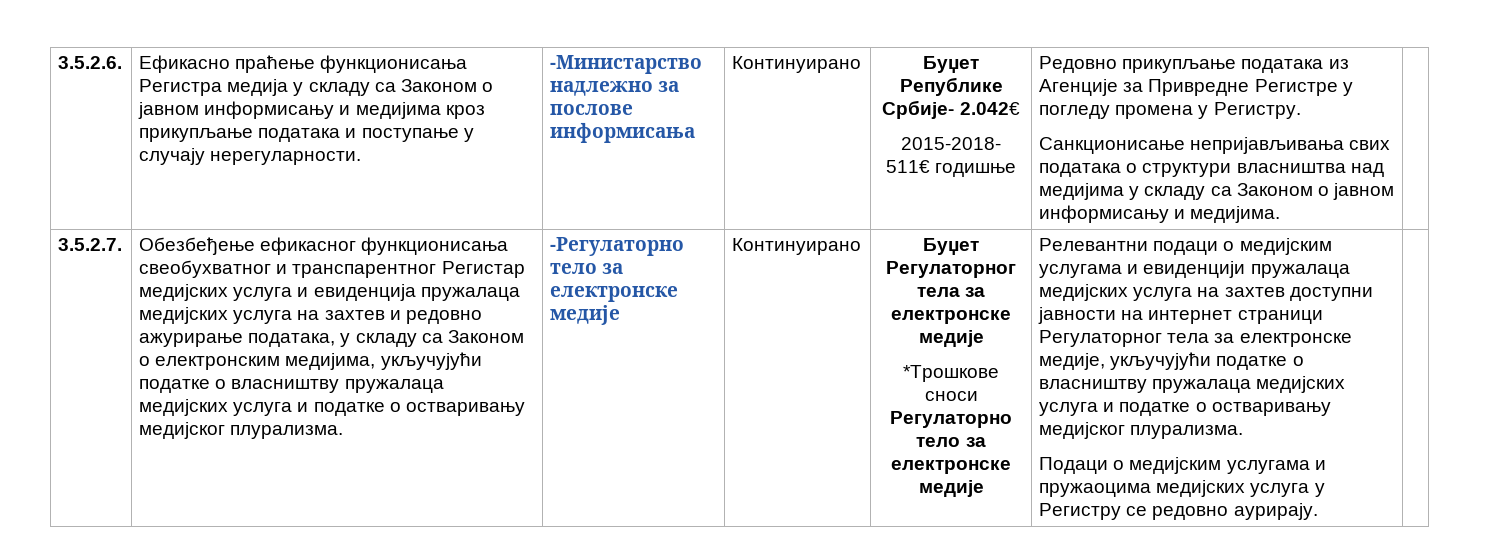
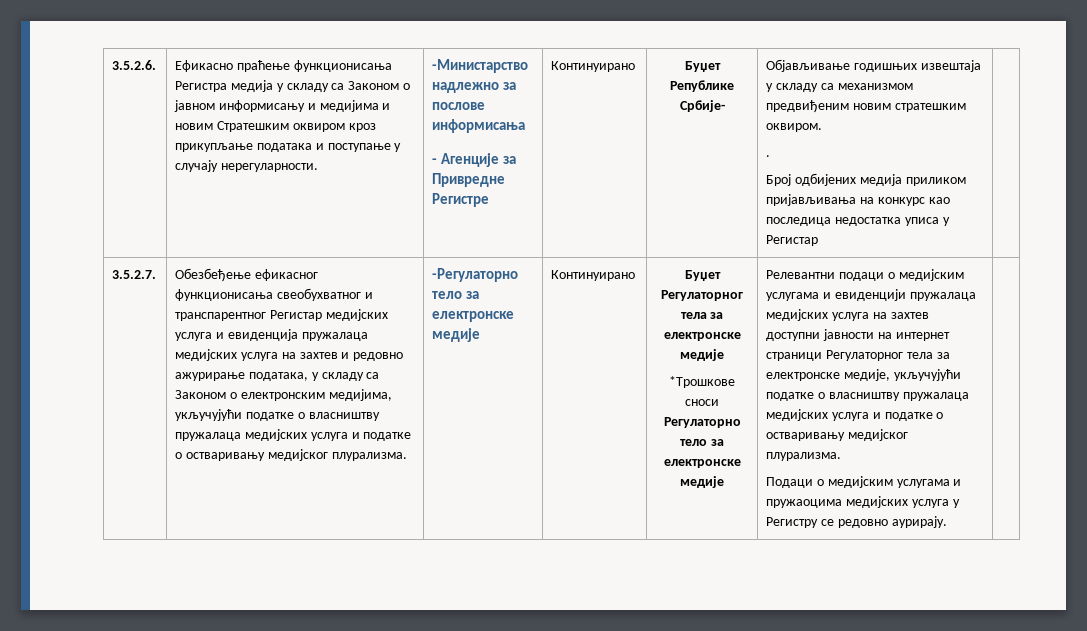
- Ефикасно праћење функционисања Регистра медија у складу са Законом о јавном информисању и медијима кроз прикупљање података и поступање у случају нерегуларности.
+ Ефикасно праћење функционисања Регистра медија у складу са Законом о јавном информисању и медијима и новим Стратешким оквиром кроз прикупљање података и поступање у случају нерегуларности.
+ - Агенције за Привредне Регистре
- Буџет Републике Србије- 2.042€
- 2015-2018- 511€ годишње | Редовно прикупљање података из Агенције за Привредне Регистре у погледу промена у Регистру.
- Санкционисање непријављивања свих података о структури власништва над медијима у складу са Законом о јавном информисању и медијима.
+ Буџет Републике Србије- | Објављивање годишњих извештаја у складу са механизмом предвиђеним новим стратешким оквиром.
+ .
+ Број одбијених медија приликом пријављивања на конкурс као последица недостатка уписа у Регистар

